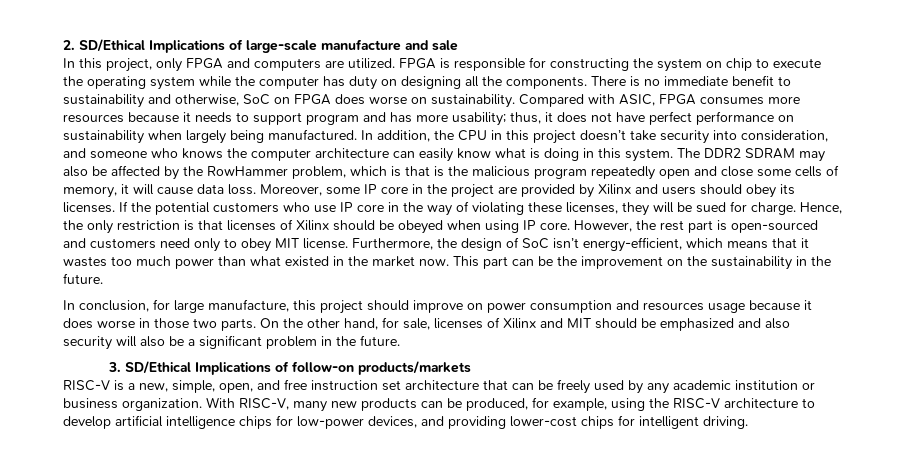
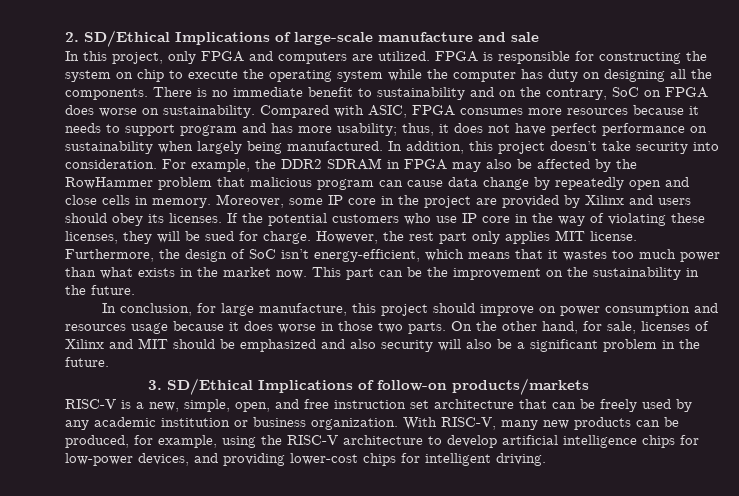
- There is no immediate benefit to sustainability and otherwise, SoC on FPGA does worse on sustainability.
+ There is no immediate benefit to sustainability and on the contrary, SoC on FPGA does worse on sustainability.
- In addition, the CPU in this project doesn’t take security into consideration, and someone who knows the computer architecture can easily know what is doing in this system. The DDR2 SDRAM may also be affected by the RowHammer problem, which is that is the malicious program repeatedly open and close some cells of memory, it will cause data loss.
+ In addition, this project doesn’t take security into consideration. For example, the DDR2 SDRAM in FPGA may also be affected by the RowHammer problem that malicious program can cause data change by repeatedly open and close cells in memory.
- Hence, the only restriction is that licenses of Xilinx should be obeyed when using IP core. However, the rest part is open-sourced and customers need only to obey MIT license.
+ However, the rest part only applies MIT license.
- Furthermore, the design of SoC isn’t energy-efficient, which means that it wastes too much power than what existed in the market now.
+ Furthermore, the design of SoC isn’t energy-efficient, which means that it wastes too much power than what exists in the market now.

